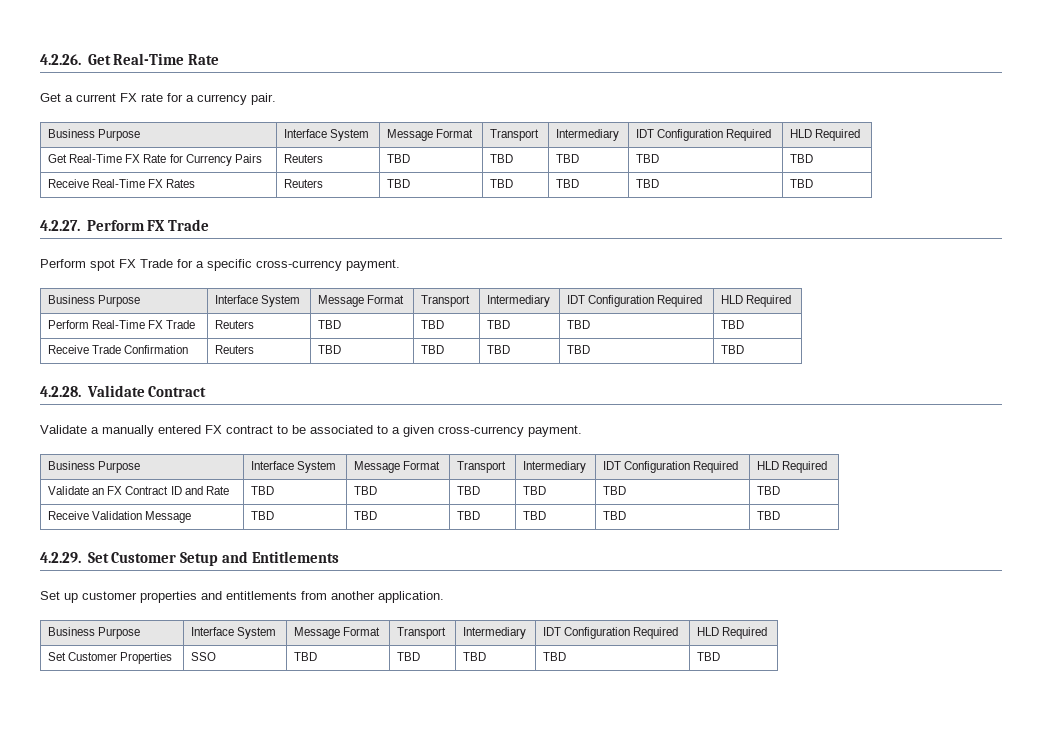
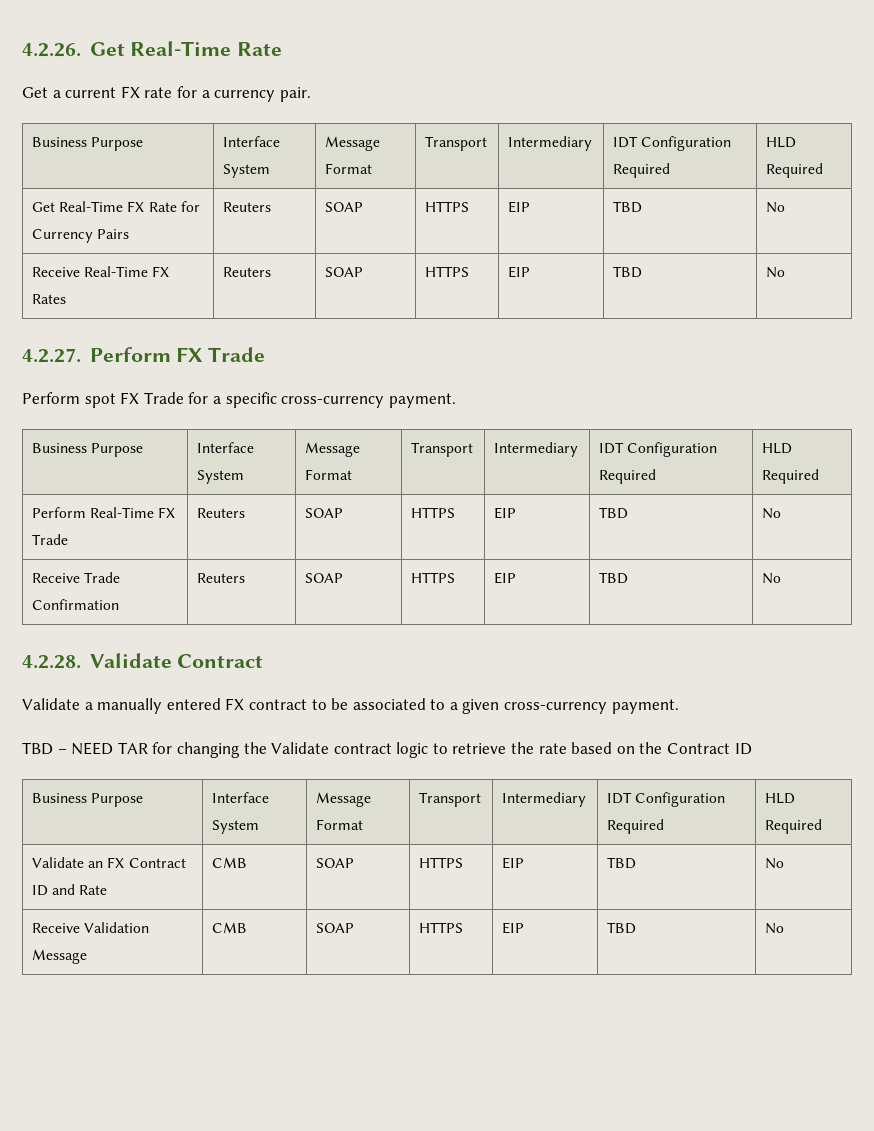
- Get Real-Time FX Rate for Currency Pairs | Reuters | TBD | TBD | TBD | TBD | TBD
+ Get Real-Time FX Rate for Currency Pairs | Reuters | SOAP | HTTPS | EIP | TBD | No
- Receive Real-Time FX Rates | Reuters | TBD | TBD | TBD | TBD | TBD
+ Receive Real-Time FX Rates | Reuters | SOAP | HTTPS | EIP | TBD | No
- Perform Real-Time FX Trade | Reuters | TBD | TBD | TBD | TBD | TBD
+ Perform Real-Time FX Trade | Reuters | SOAP | HTTPS | EIP | TBD | No
- Receive Trade Confirmation | Reuters | TBD | TBD | TBD | TBD | TBD
+ Receive Trade Confirmation | Reuters | SOAP | HTTPS | EIP | TBD | No
+ TBD – NEED TAR for changing the Validate contract logic to retrieve the rate based on the Contract ID
- Validate an FX Contract ID and Rate | TBD | TBD | TBD | TBD | TBD | TBD
- Receive Validation Message | TBD | TBD | TBD | TBD | TBD | TBD
- 4.2.29. Set Customer Setup and Entitlements
- Set up customer properties and entitlements from another application.
- Business Purpose | Interface System | Message Format | Transport | Intermediary | IDT Configuration Required | HLD Required
- Set Customer Properties | SSO | TBD | TBD | TBD | TBD | TBD
+ Validate an FX Contract ID and Rate | CMB | SOAP | HTTPS | EIP | TBD | No
+ Receive Validation Message | CMB | SOAP | HTTPS | EIP | TBD | No

